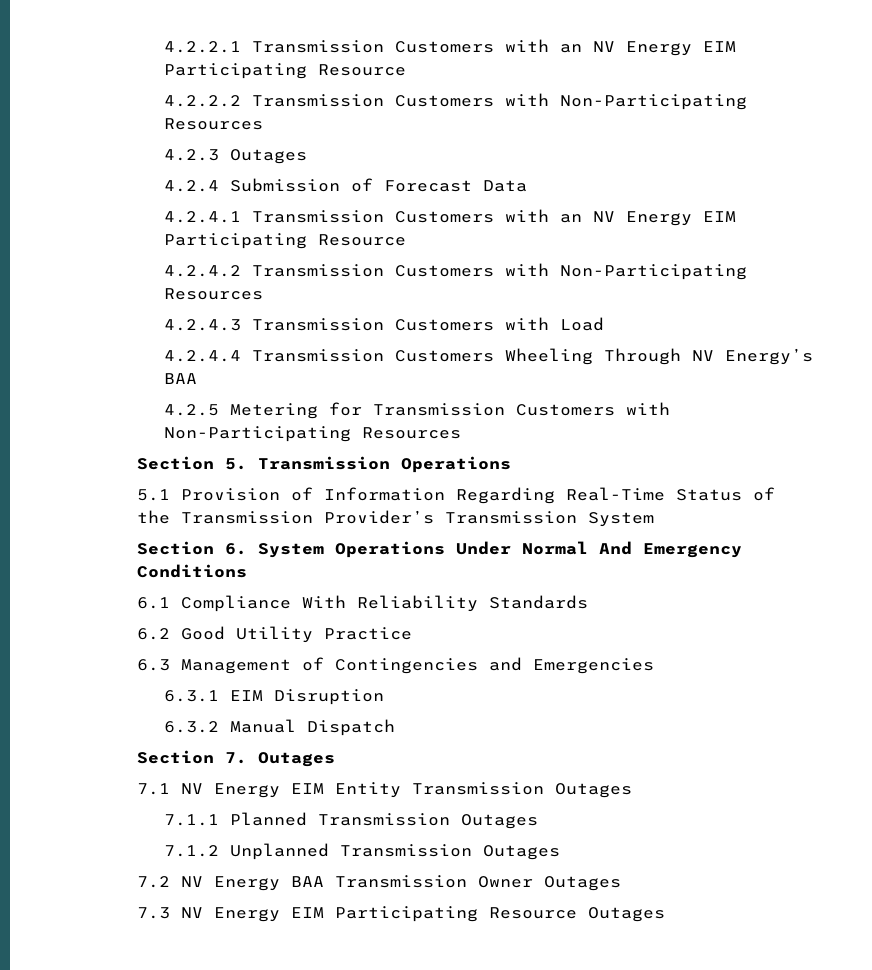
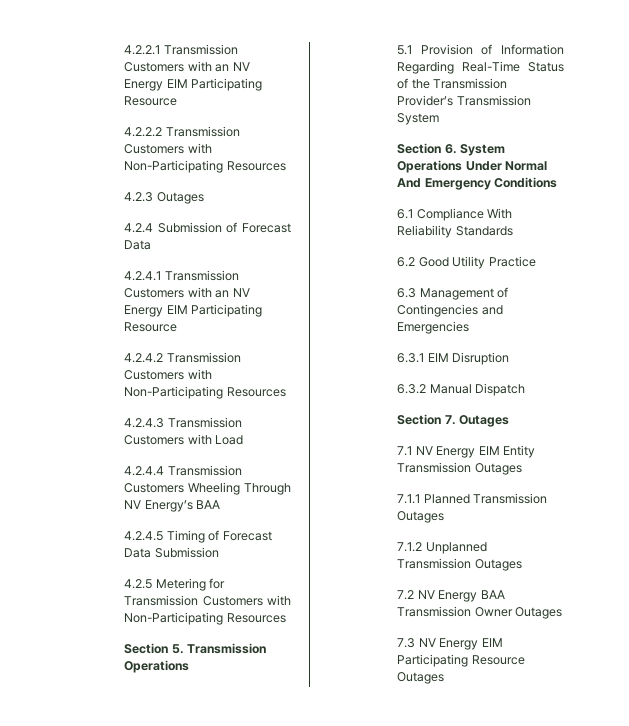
+ 4.2.4.5 Timing of Forecast Data Submission

